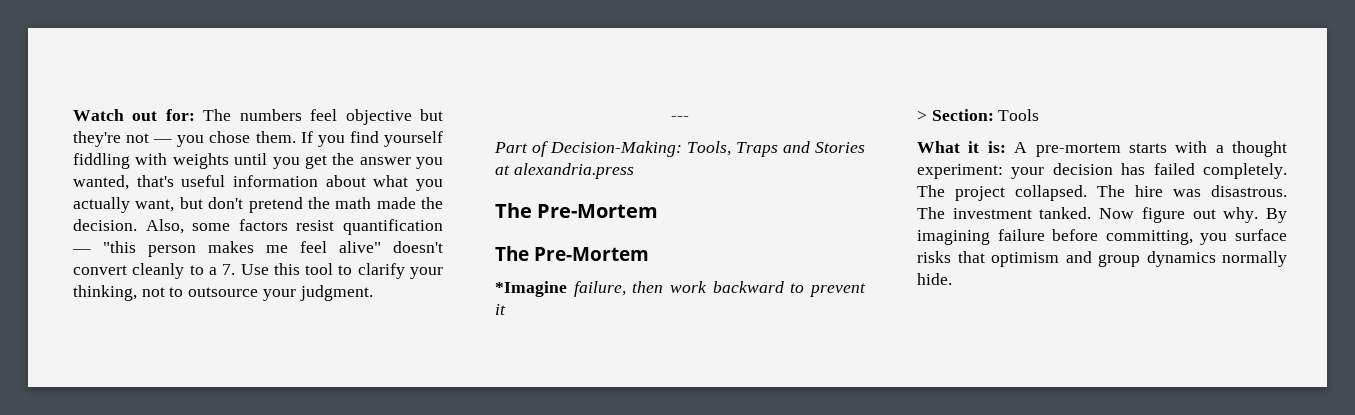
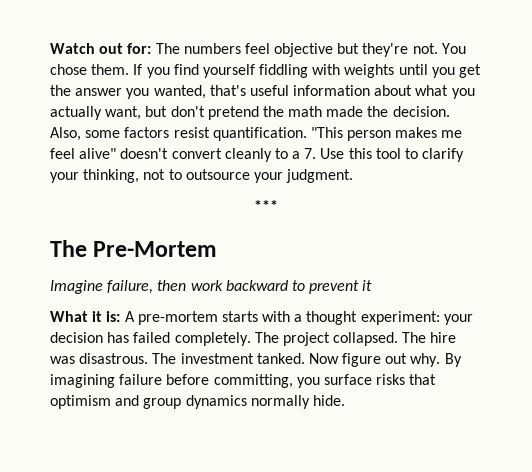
- Watch out for: The numbers feel objective but they're not — you chose them.
+ Watch out for: The numbers feel objective but they're not. You chose them.
- Also, some factors resist quantification — "this person makes me feel alive" doesn't convert cleanly to a 7. Use this tool to clarify your thinking, not to outsource your judgment.
+ Also, some factors resist quantification. "This person makes me feel alive" doesn't convert cleanly to a 7. Use this tool to clarify your thinking, not to outsource your judgment.
- ---
- Part of Decision-Making: Tools, Traps and Stories at alexandria.press
+ ***
  The Pre-Mortem
- The Pre-Mortem
- *Imagine failure, then work backward to prevent it
+ Imagine failure, then work backward to prevent it
- > Section: Tools

